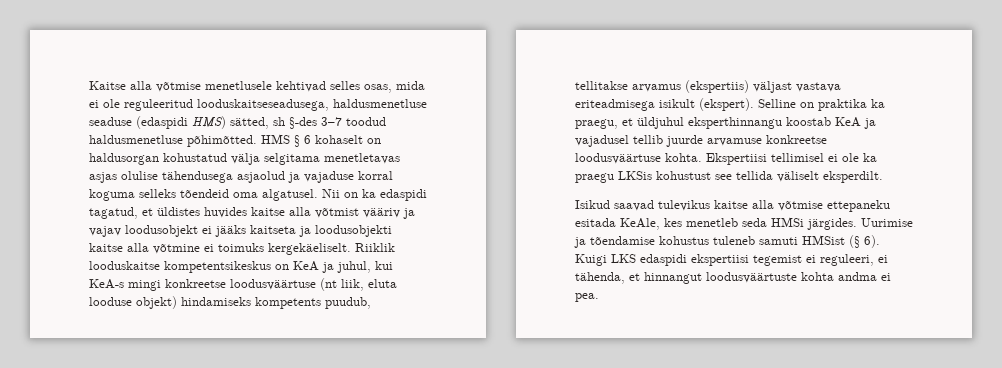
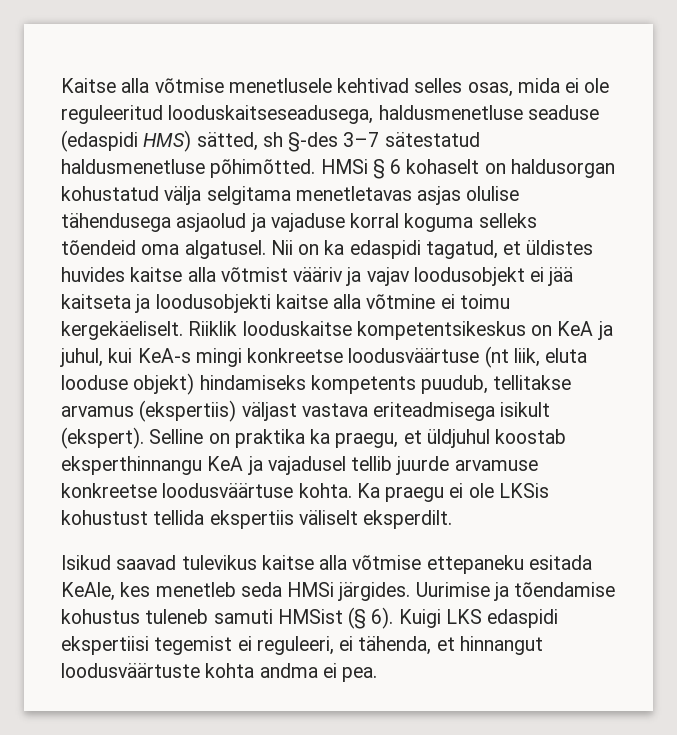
- Kaitse alla võtmise menetlusele kehtivad selles osas, mida ei ole reguleeritud looduskaitseseadusega, haldusmenetluse seaduse (edaspidi HMS) sätted, sh §-des 3–7 toodud haldusmenetluse põhimõtted.
+ Kaitse alla võtmise menetlusele kehtivad selles osas, mida ei ole reguleeritud looduskaitseseadusega, haldusmenetluse seaduse (edaspidi HMS) sätted, sh §-des 3–7 sätestatud haldusmenetluse põhimõtted.
- HMS § 6 kohaselt on haldusorgan kohustatud välja selgitama menetletavas asjas olulise tähendusega asjaolud ja vajaduse korral koguma selleks tõendeid oma algatusel.
+ HMSi § 6 kohaselt on haldusorgan kohustatud välja selgitama menetletavas asjas olulise tähendusega asjaolud ja vajaduse korral koguma selleks tõendeid oma algatusel.
- Nii on ka edaspidi tagatud, et üldistes huvides kaitse alla võtmist vääriv ja vajav loodusobjekt ei jääks kaitseta ja loodusobjekti kaitse alla võtmine ei toimuks kergekäeliselt.
+ Nii on ka edaspidi tagatud, et üldistes huvides kaitse alla võtmist vääriv ja vajav loodusobjekt ei jää kaitseta ja loodusobjekti kaitse alla võtmine ei toimu kergekäeliselt.
- Selline on praktika ka praegu, et üldjuhul eksperthinnangu koostab KeA ja vajadusel tellib juurde arvamuse konkreetse loodusväärtuse kohta.
+ Selline on praktika ka praegu, et üldjuhul koostab eksperthinnangu KeA ja vajadusel tellib juurde arvamuse konkreetse loodusväärtuse kohta.
- Ekspertiisi tellimisel ei ole ka praegu LKSis kohustust see tellida väliselt eksperdilt.
+ Ka praegu ei ole LKSis kohustust tellida ekspertiis väliselt eksperdilt.

